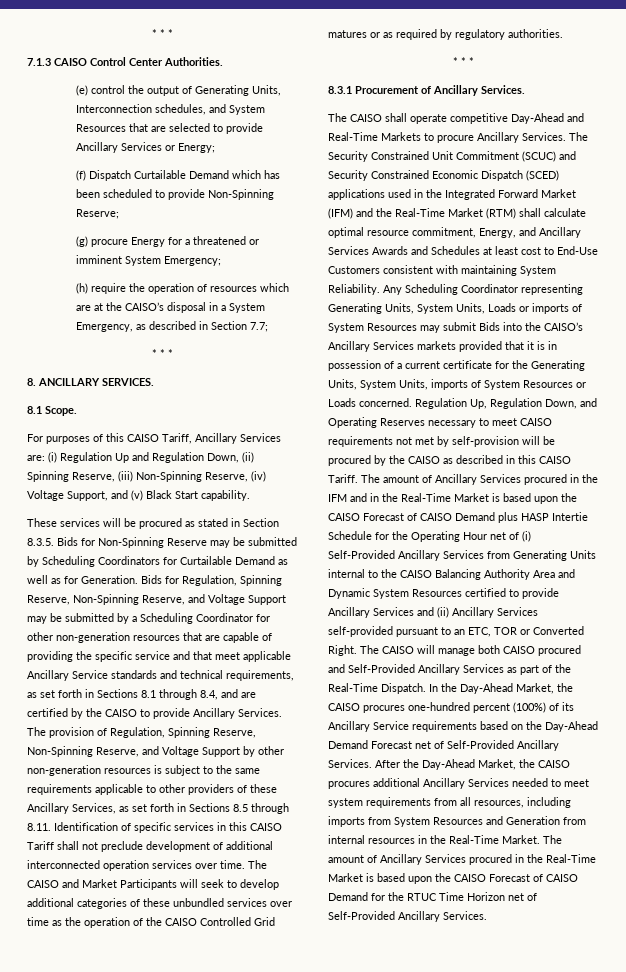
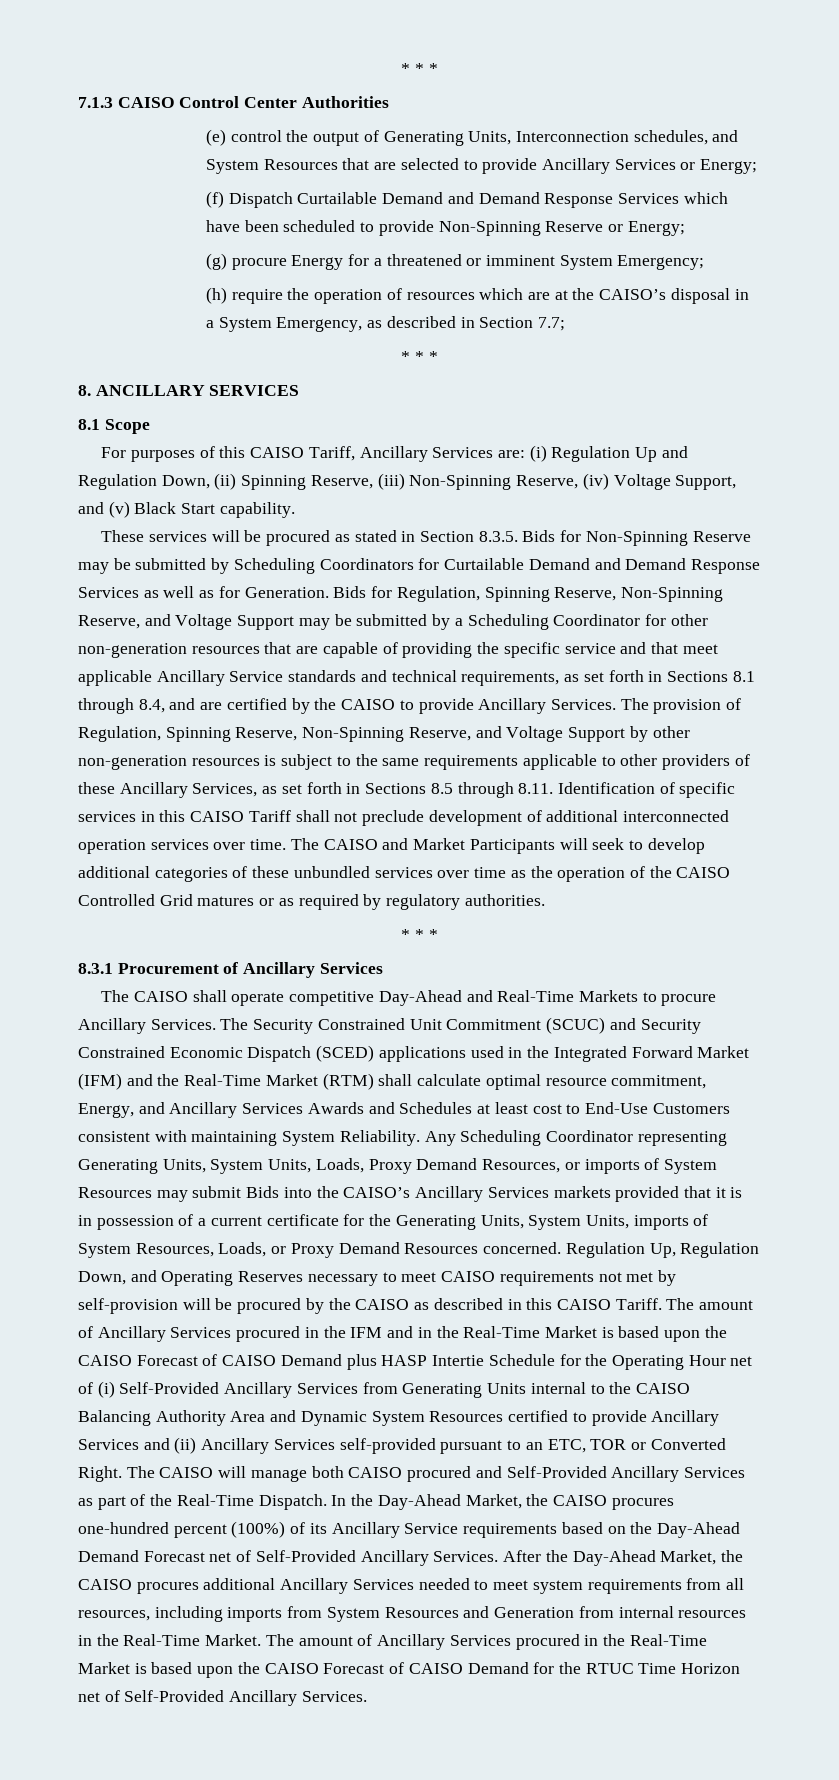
- 7.1.3 CAISO Control Center Authorities.
+ 7.1.3 CAISO Control Center Authorities
- (f) Dispatch Curtailable Demand which has been scheduled to provide Non-Spinning Reserve;
+ (f) Dispatch Curtailable Demand and Demand Response Services which have been scheduled to provide Non-Spinning Reserve or Energy;
- 8. ANCILLARY SERVICES.
- 8.1 Scope.
+ 8. ANCILLARY SERVICES
+ 8.1 Scope
- These services will be procured as stated in Section 8.3.5. Bids for Non-Spinning Reserve may be submitted by Scheduling Coordinators for Curtailable Demand as well as for Generation.
+ These services will be procured as stated in Section 8.3.5. Bids for Non-Spinning Reserve may be submitted by Scheduling Coordinators for Curtailable Demand and Demand Response Services as well as for Generation.
- 8.3.1 Procurement of Ancillary Services.
+ 8.3.1 Procurement of Ancillary Services
- Any Scheduling Coordinator representing Generating Units, System Units, Loads or imports of System Resources may submit Bids into the CAISO’s Ancillary Services markets provided that it is in possession of a current certificate for the Generating Units, System Units, imports of System Resources or Loads concerned.
+ Any Scheduling Coordinator representing Generating Units, System Units, Loads, Proxy Demand Resources, or imports of System Resources may submit Bids into the CAISO’s Ancillary Services markets provided that it is in possession of a current certificate for the Generating Units, System Units, imports of System Resources, Loads, or Proxy Demand Resources concerned.

